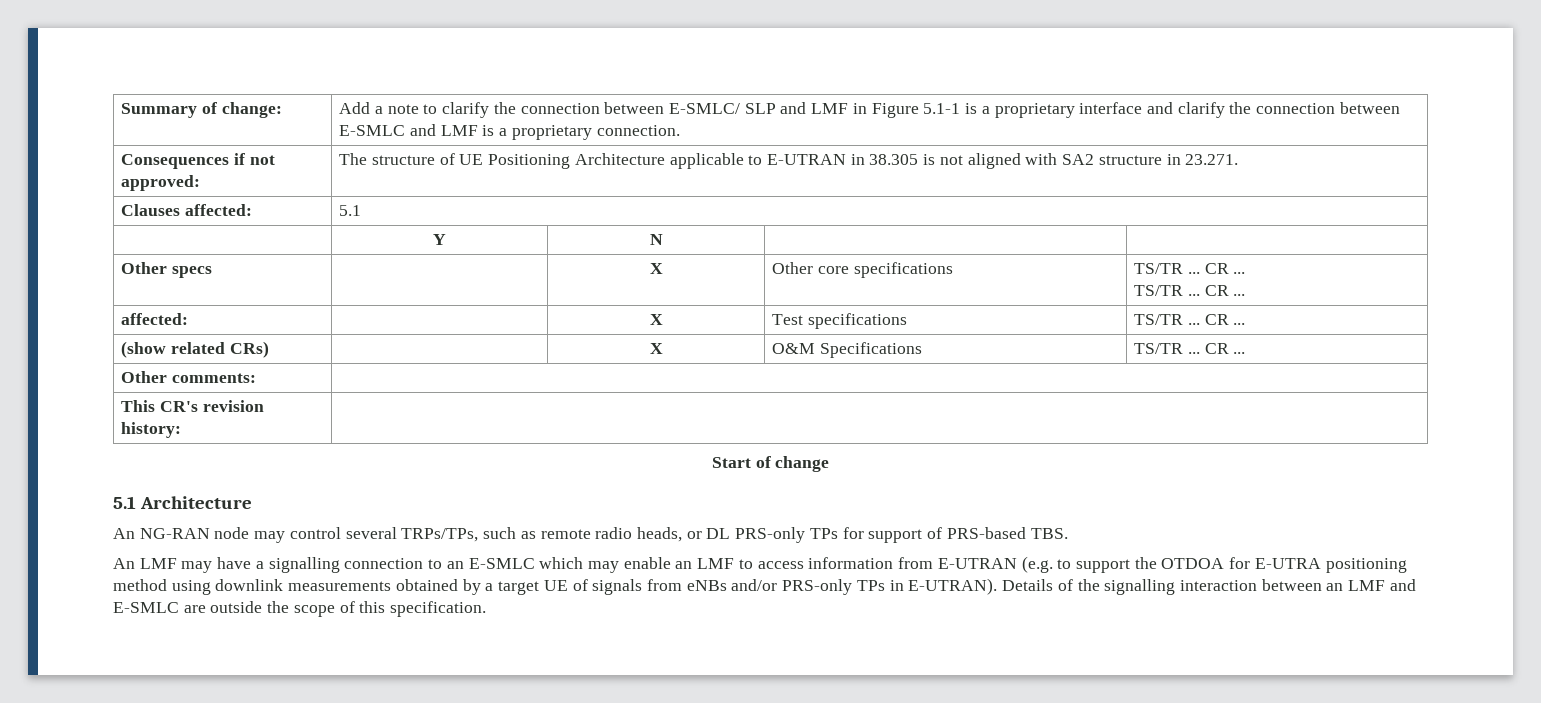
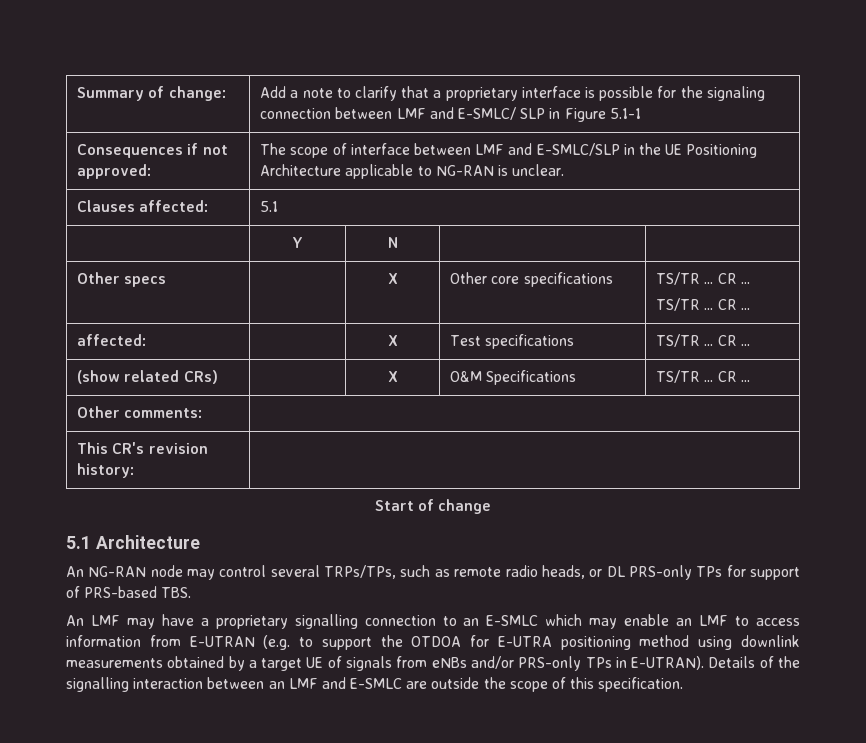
- Summary of change: | Add a note to clarify the connection between E-SMLC/ SLP and LMF in Figure 5.1-1 is a proprietary interface and clarify the connection between E-SMLC and LMF is a proprietary connection.
+ Summary of change: | Add a note to clarify that a proprietary interface is possible for the signaling connection between LMF and E-SMLC/ SLP in Figure 5.1-1
- Consequences if not approved: | The structure of UE Positioning Architecture applicable to E-UTRAN in 38.305 is not aligned with SA2 structure in 23.271.
+ Consequences if not approved: | The scope of interface between LMF and E-SMLC/SLP in the UE Positioning Architecture applicable to NG-RAN is unclear.
- An LMF may have a signalling connection to an E-SMLC which may enable an LMF to access information from E-UTRAN (e.g. to support the OTDOA for E-UTRA positioning method using downlink measurements obtained by a target UE of signals from eNBs and/or PRS-only TPs in E-UTRAN).
+ An LMF may have a proprietary signalling connection to an E-SMLC which may enable an LMF to access information from E-UTRAN (e.g. to support the OTDOA for E-UTRA positioning method using downlink measurements obtained by a target UE of signals from eNBs and/or PRS-only TPs in E-UTRAN).

